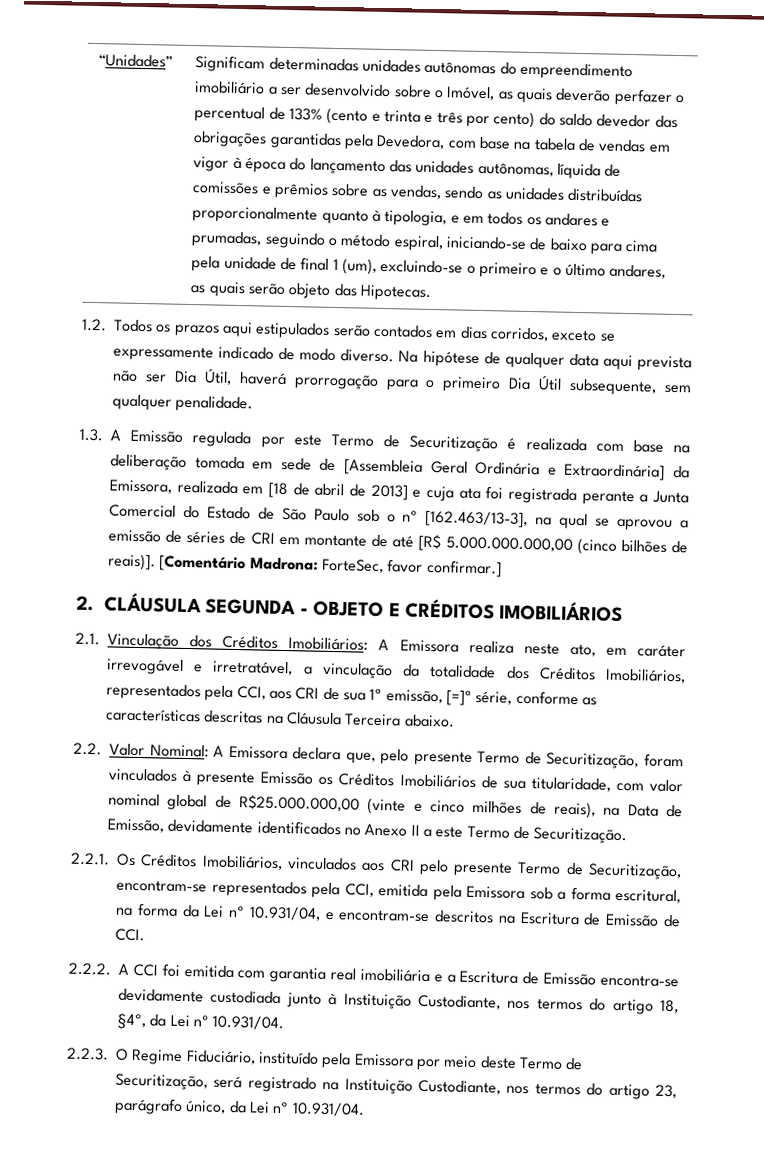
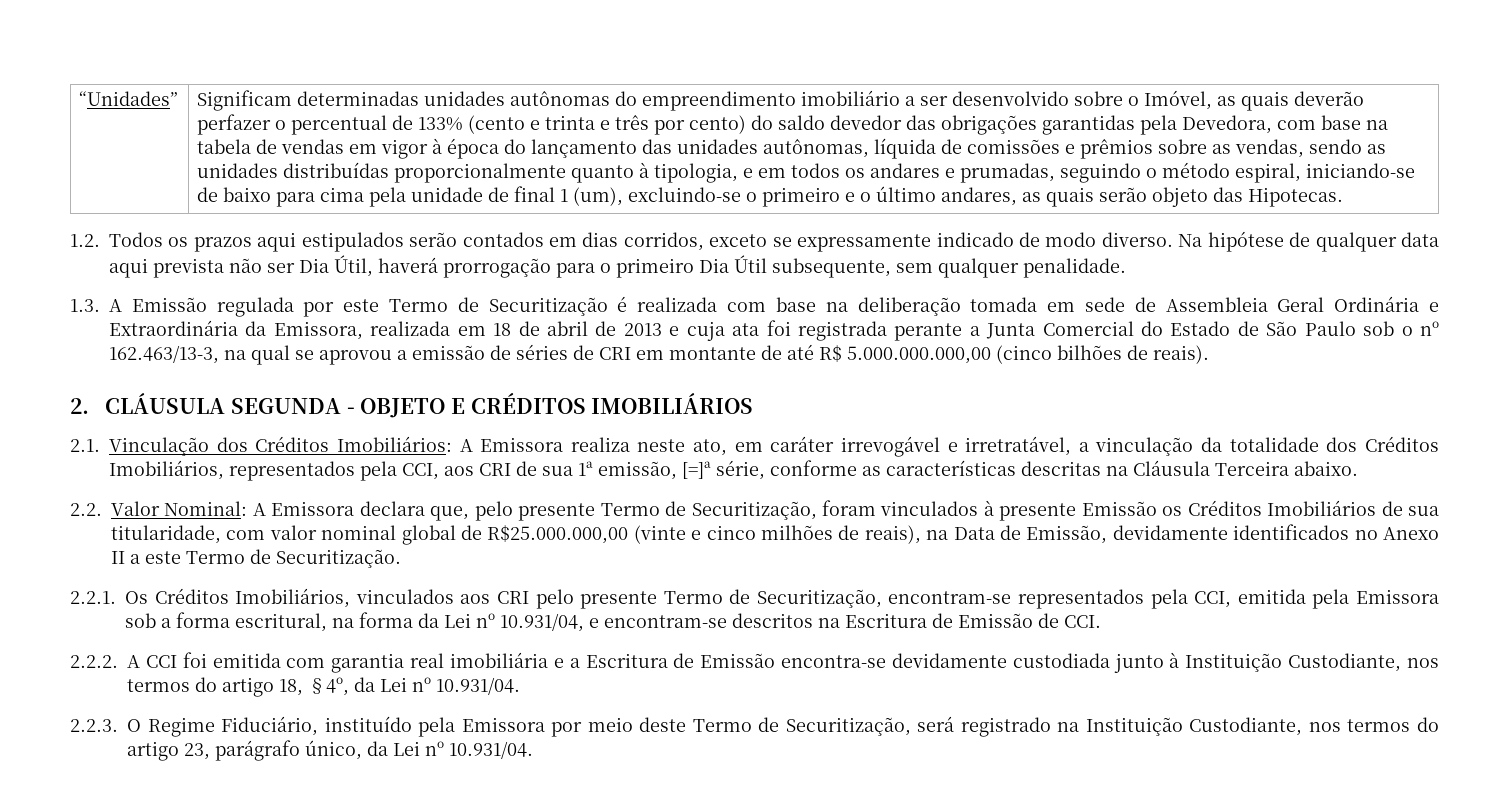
- 1.3. A Emissão regulada por este Termo de Securitização é realizada com base na deliberação tomada em sede de [Assembleia Geral Ordinária e Extraordinária] da Emissora, realizada em [18 de abril de 2013] e cuja ata foi registrada perante a Junta Comercial do Estado de São Paulo sob o nº [162.463/13-3], na qual se aprovou a emissão de séries de CRI em montante de até [R$ 5.000.000.000,00 (cinco bilhões de reais)]. [Comentário Madrona: ForteSec, favor confirmar.]
+ 1.3. A Emissão regulada por este Termo de Securitização é realizada com base na deliberação tomada em sede de Assembleia Geral Ordinária e Extraordinária da Emissora, realizada em 18 de abril de 2013 e cuja ata foi registrada perante a Junta Comercial do Estado de São Paulo sob o nº 162.463/13-3, na qual se aprovou a emissão de séries de CRI em montante de até R$ 5.000.000.000,00 (cinco bilhões de reais).

